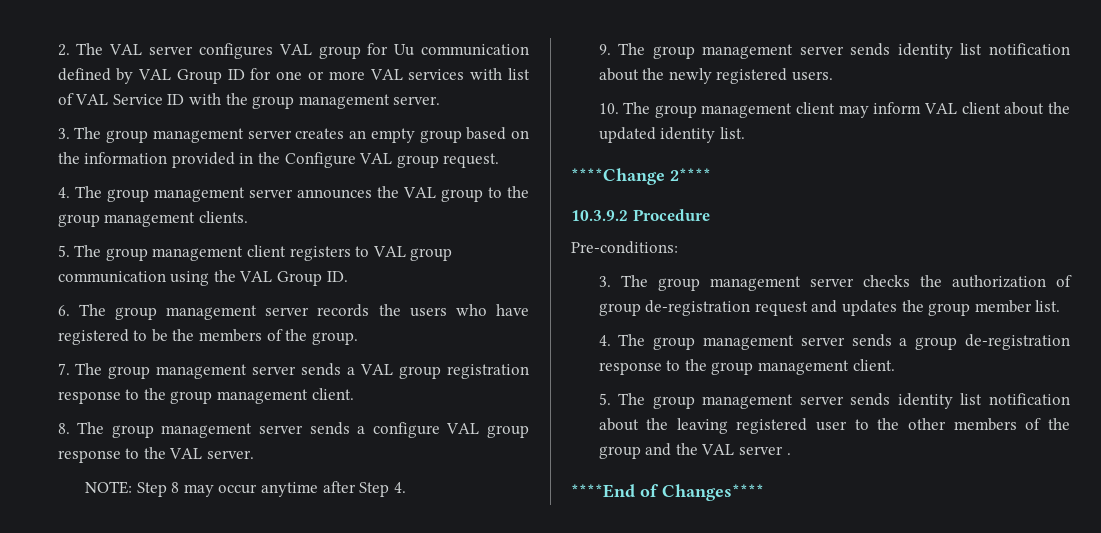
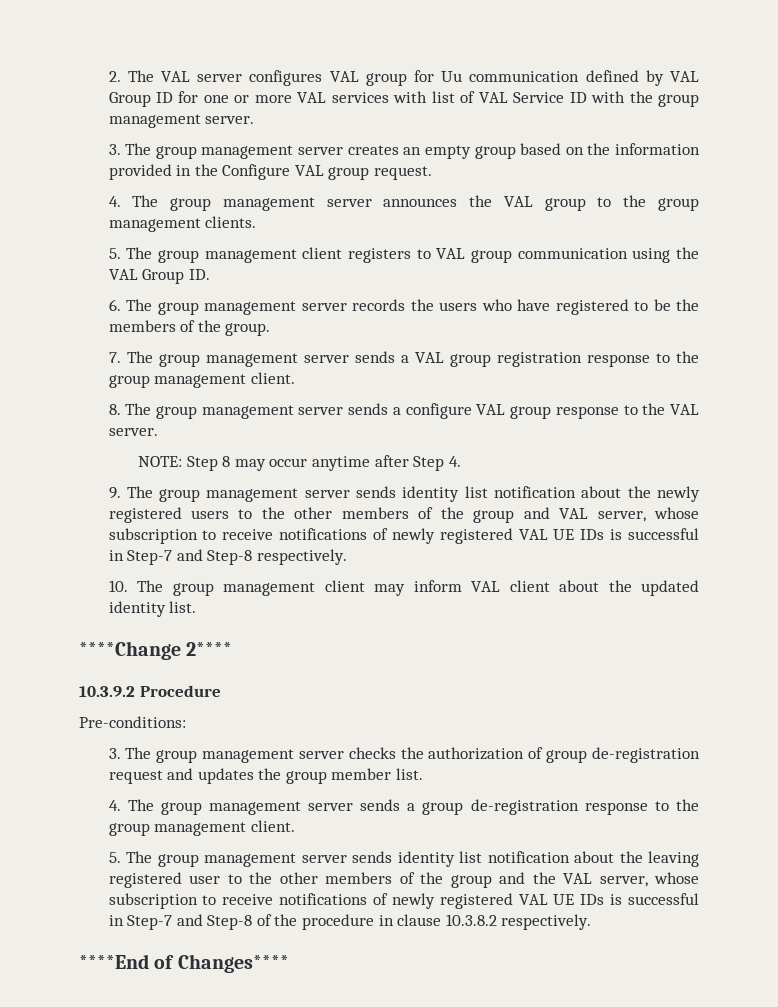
- 9. The group management server sends identity list notification about the newly registered users.
+ 9. The group management server sends identity list notification about the newly registered users to the other members of the group and VAL server, whose subscription to receive notifications of newly registered VAL UE IDs is successful in Step-7 and Step-8 respectively.
- 5. The group management server sends identity list notification about the leaving registered user to the other members of the group and the VAL server .
+ 5. The group management server sends identity list notification about the leaving registered user to the other members of the group and the VAL server, whose subscription to receive notifications of newly registered VAL UE IDs is successful in Step-7 and Step-8 of the procedure in clause 10.3.8.2 respectively.

